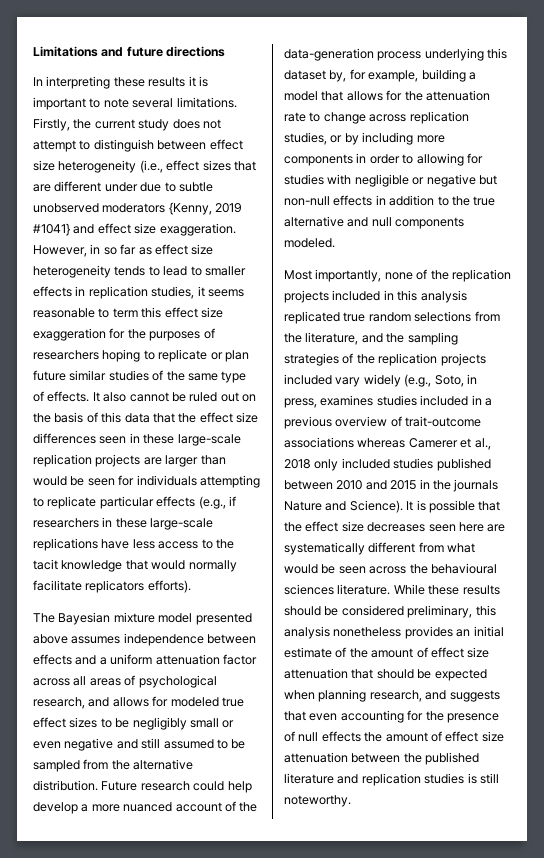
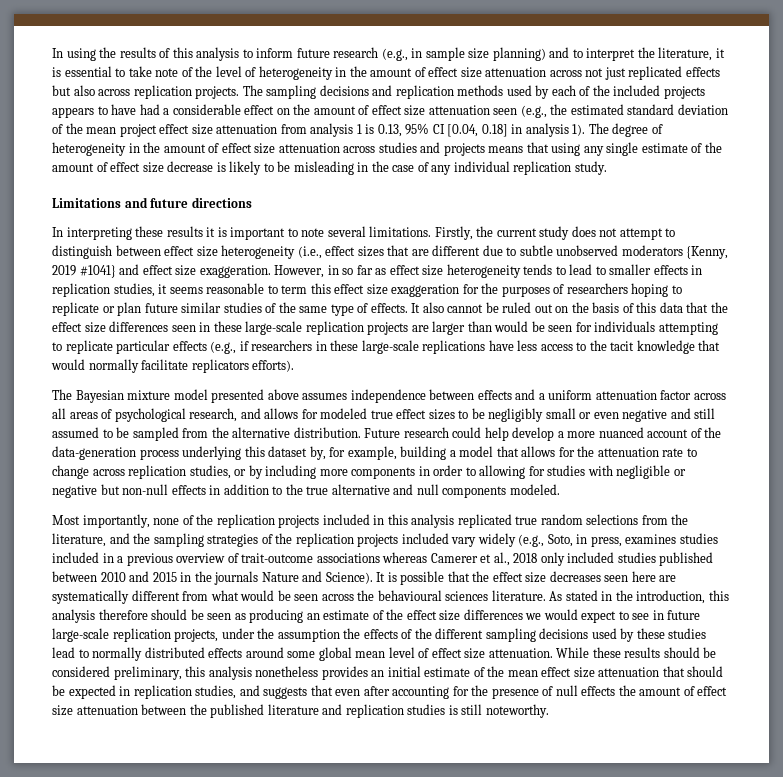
+ In using the results of this analysis to inform future research (e.g., in sample size planning) and to interpret the literature, it is essential to take note of the level of heterogeneity in the amount of effect size attenuation across not just replicated effects but also across replication projects. The sampling decisions and replication methods used by each of the included projects appears to have had a considerable effect on the amount of effect size attenuation seen (e.g., the estimated standard deviation of the mean project effect size attenuation from analysis 1 is 0.13, 95% CI [0.04, 0.18] in analysis 1). The degree of heterogeneity in the amount of effect size attenuation across studies and projects means that using any single estimate of the amount of effect size decrease is likely to be misleading in the case of any individual replication study.
- Firstly, the current study does not attempt to distinguish between effect size heterogeneity (i.e., effect sizes that are different under due to subtle unobserved moderators {Kenny, 2019 #1041} and effect size exaggeration.
+ Firstly, the current study does not attempt to distinguish between effect size heterogeneity (i.e., effect sizes that are different due to subtle unobserved moderators {Kenny, 2019 #1041} and effect size exaggeration.
+ As stated in the introduction, this analysis therefore should be seen as producing an estimate of the effect size differences we would expect to see in future large-scale replication projects, under the assumption the effects of the different sampling decisions used by these studies lead to normally distributed effects around some global mean level of effect size attenuation.
- While these results should be considered preliminary, this analysis nonetheless provides an initial estimate of the amount of effect size attenuation that should be expected when planning research, and suggests that even accounting for the presence of null effects the amount of effect size attenuation between the published literature and replication studies is still noteworthy.
+ While these results should be considered preliminary, this analysis nonetheless provides an initial estimate of the mean effect size attenuation that should be expected in replication studies, and suggests that even after accounting for the presence of null effects the amount of effect size attenuation between the published literature and replication studies is still noteworthy.

